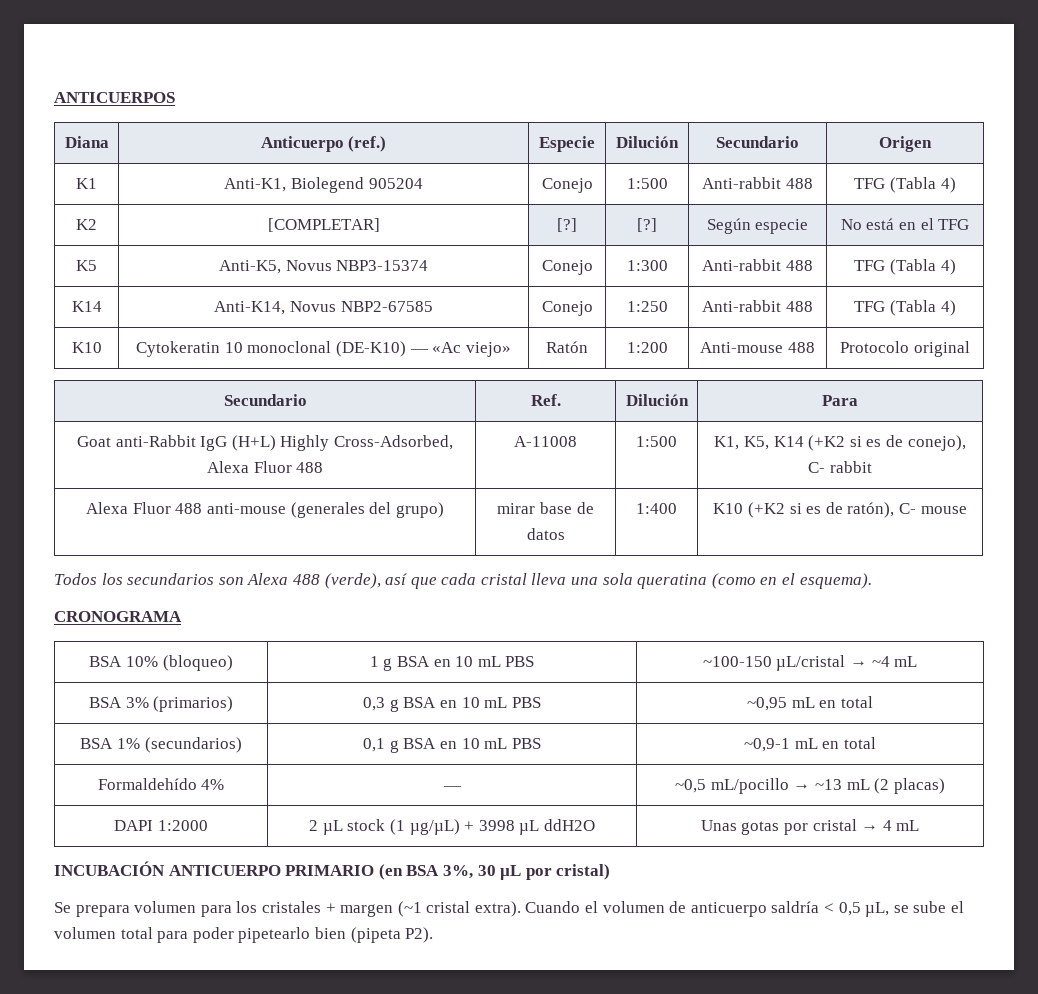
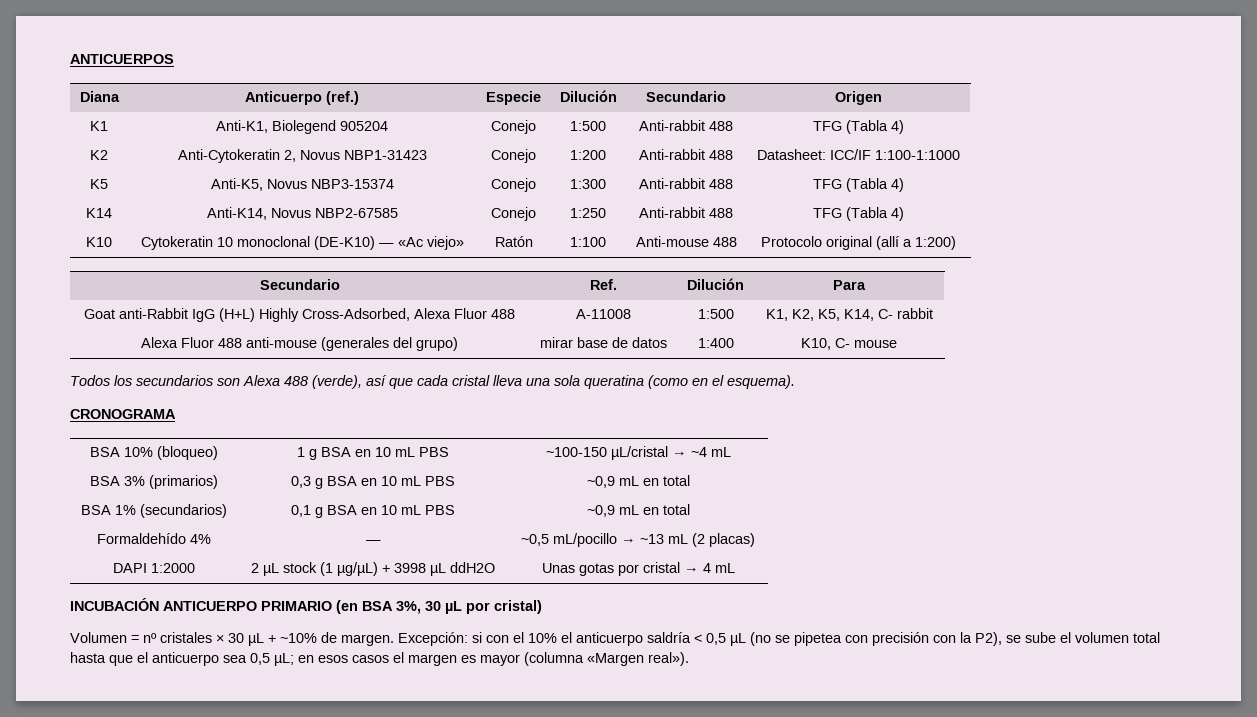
- K2 | [COMPLETAR] | [?] | [?] | Según especie | No está en el TFG
+ K2 | Anti-Cytokeratin 2, Novus NBP1-31423 | Conejo | 1:200 | Anti-rabbit 488 | Datasheet: ICC/IF 1:100-1:1000
- K10 | Cytokeratin 10 monoclonal (DE-K10) — «Ac viejo» | Ratón | 1:200 | Anti-mouse 488 | Protocolo original
+ K10 | Cytokeratin 10 monoclonal (DE-K10) — «Ac viejo» | Ratón | 1:100 | Anti-mouse 488 | Protocolo original (allí a 1:200)
- Goat anti-Rabbit IgG (H+L) Highly Cross-Adsorbed, Alexa Fluor 488 | A-11008 | 1:500 | K1, K5, K14 (+K2 si es de conejo), C- rabbit
+ Goat anti-Rabbit IgG (H+L) Highly Cross-Adsorbed, Alexa Fluor 488 | A-11008 | 1:500 | K1, K2, K5, K14, C- rabbit
- Alexa Fluor 488 anti-mouse (generales del grupo) | mirar base de datos | 1:400 | K10 (+K2 si es de ratón), C- mouse
+ Alexa Fluor 488 anti-mouse (generales del grupo) | mirar base de datos | 1:400 | K10, C- mouse
- BSA 3% (primarios) | 0,3 g BSA en 10 mL PBS | ~0,95 mL en total
+ BSA 3% (primarios) | 0,3 g BSA en 10 mL PBS | ~0,9 mL en total
- BSA 1% (secundarios) | 0,1 g BSA en 10 mL PBS | ~0,9-1 mL en total
+ BSA 1% (secundarios) | 0,1 g BSA en 10 mL PBS | ~0,9 mL en total
- Se prepara volumen para los cristales + margen (~1 cristal extra). Cuando el volumen de anticuerpo saldría < 0,5 µL, se sube el volumen total para poder pipetearlo bien (pipeta P2).
+ Volumen = nº cristales × 30 µL + ~10% de margen. Excepción: si con el 10% el anticuerpo saldría < 0,5 µL (no se pipetea con precisión con la P2), se sube el volumen total hasta que el anticuerpo sea 0,5 µL; en esos casos el margen es mayor (columna «Margen real»).

